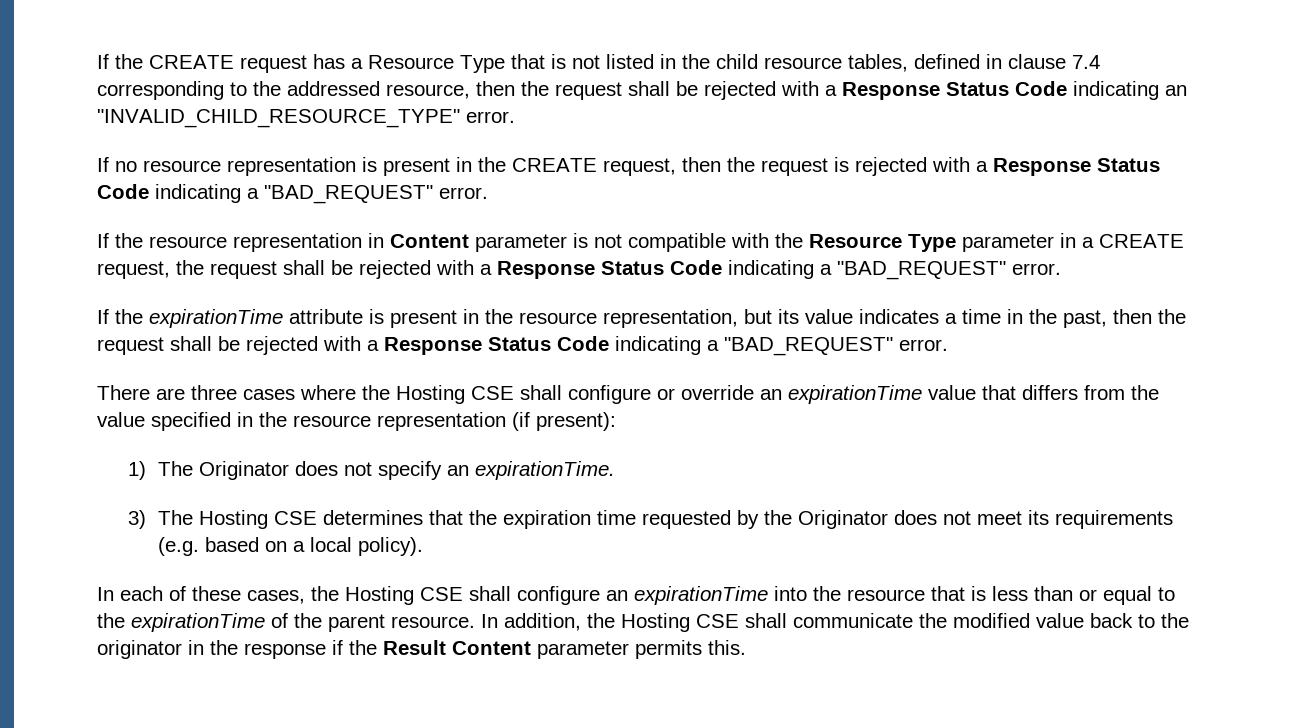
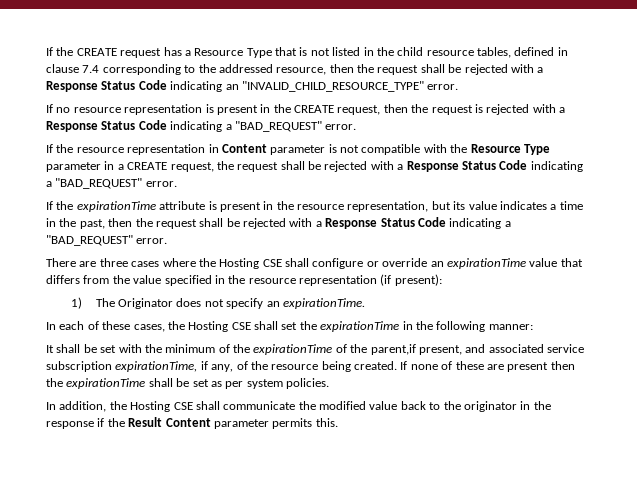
- 3) The Hosting CSE determines that the expiration time requested by the Originator does not meet its requirements (e.g. based on a local policy).
- In each of these cases, the Hosting CSE shall configure an expirationTime into the resource that is less than or equal to the expirationTime of the parent resource. In addition, the Hosting CSE shall communicate the modified value back to the originator in the response if the Result Content parameter permits this.
+ In each of these cases, the Hosting CSE shall set the expirationTime in the following manner:
+ It shall be set with the minimum of the expirationTime of the parent,if present, and associated service subscription expirationTime, if any, of the resource being created. If none of these are present then the expirationTime shall be set as per system policies.
+ In addition, the Hosting CSE shall communicate the modified value back to the originator in the response if the Result Content parameter permits this.

